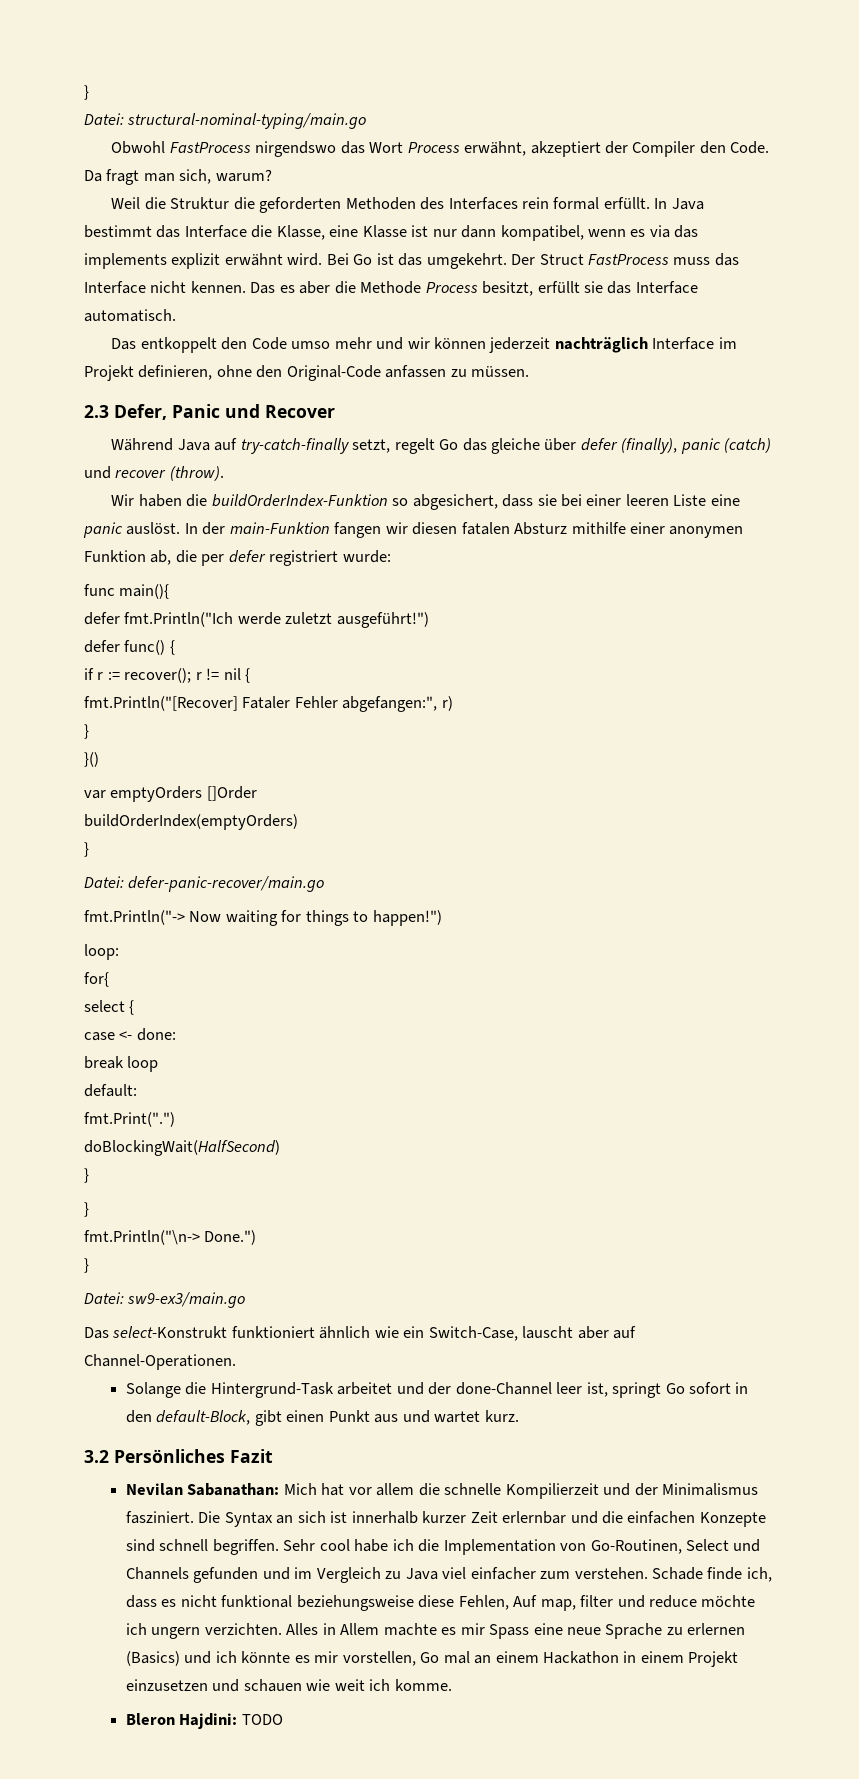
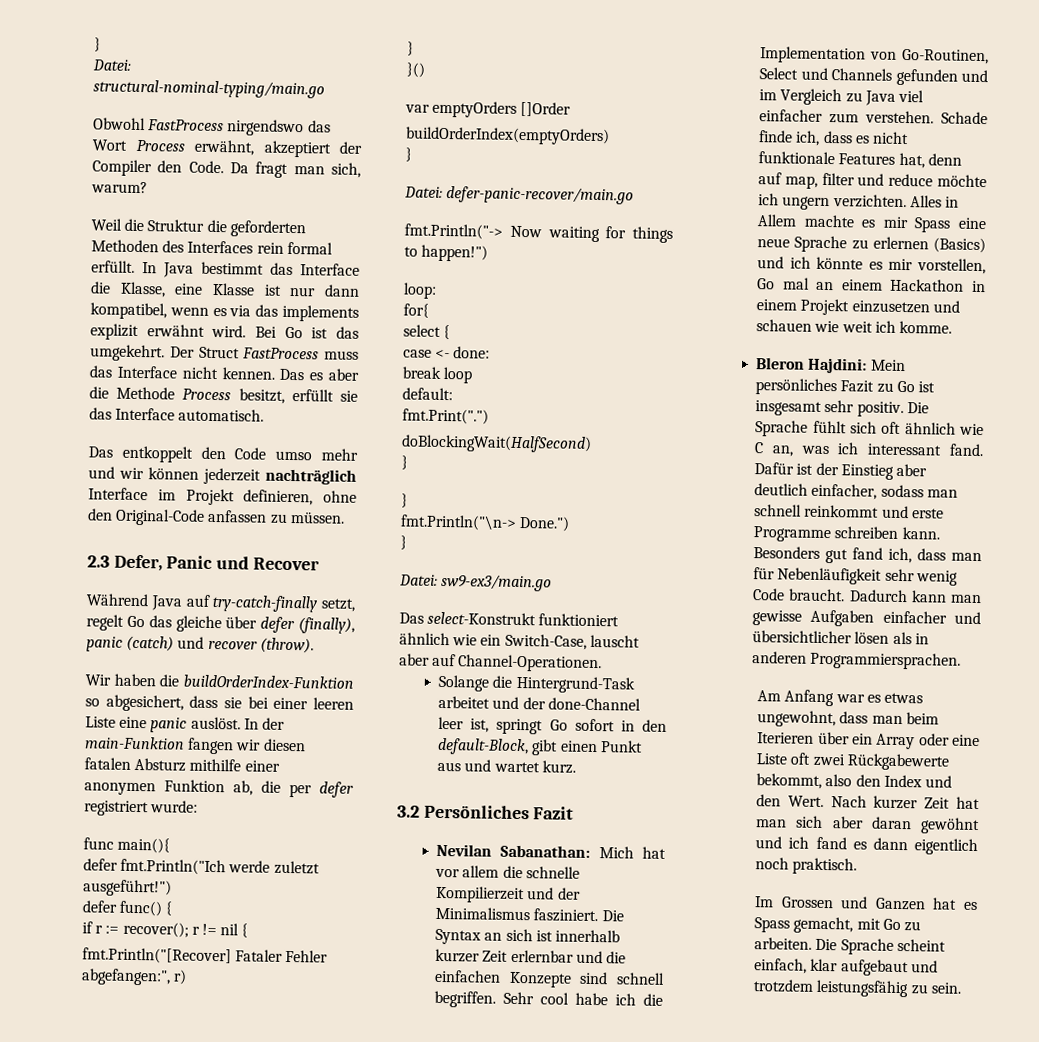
- Schade finde ich, dass es nicht funktional beziehungsweise diese Fehlen, Auf map, filter und reduce möchte ich ungern verzichten.
+ Schade finde ich, dass es nicht funktionale Features hat, denn auf map, filter und reduce möchte ich ungern verzichten.
- Bleron Hajdini: TODO
+ Bleron Hajdini: Mein persönliches Fazit zu Go ist insgesamt sehr positiv. Die Sprache fühlt sich oft ähnlich wie C an, was ich interessant fand. Dafür ist der Einstieg aber deutlich einfacher, sodass man schnell reinkommt und erste Programme schreiben kann. Besonders gut fand ich, dass man für Nebenläufigkeit sehr wenig Code braucht. Dadurch kann man gewisse Aufgaben einfacher und übersichtlicher lösen als in anderen Programmiersprachen.
+ Am Anfang war es etwas ungewohnt, dass man beim Iterieren über ein Array oder eine Liste oft zwei Rückgabewerte bekommt, also den Index und den Wert. Nach kurzer Zeit hat man sich aber daran gewöhnt und ich fand es dann eigentlich noch praktisch.
+ Im Grossen und Ganzen hat es Spass gemacht, mit Go zu arbeiten. Die Sprache scheint einfach, klar aufgebaut und trotzdem leistungsfähig zu sein.

